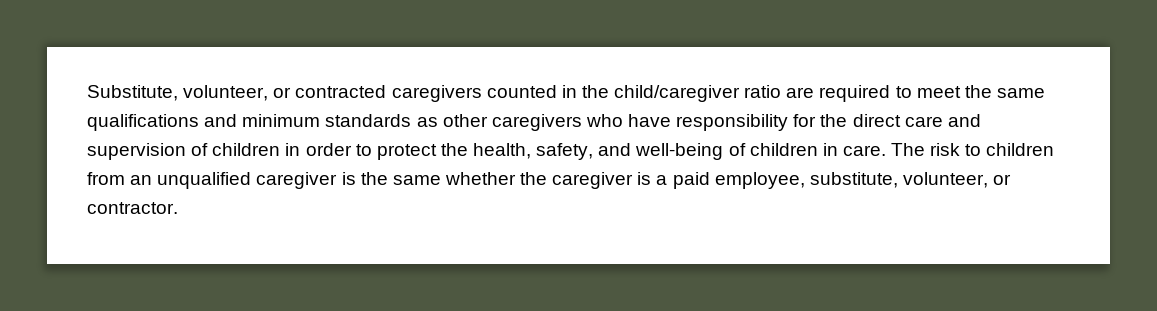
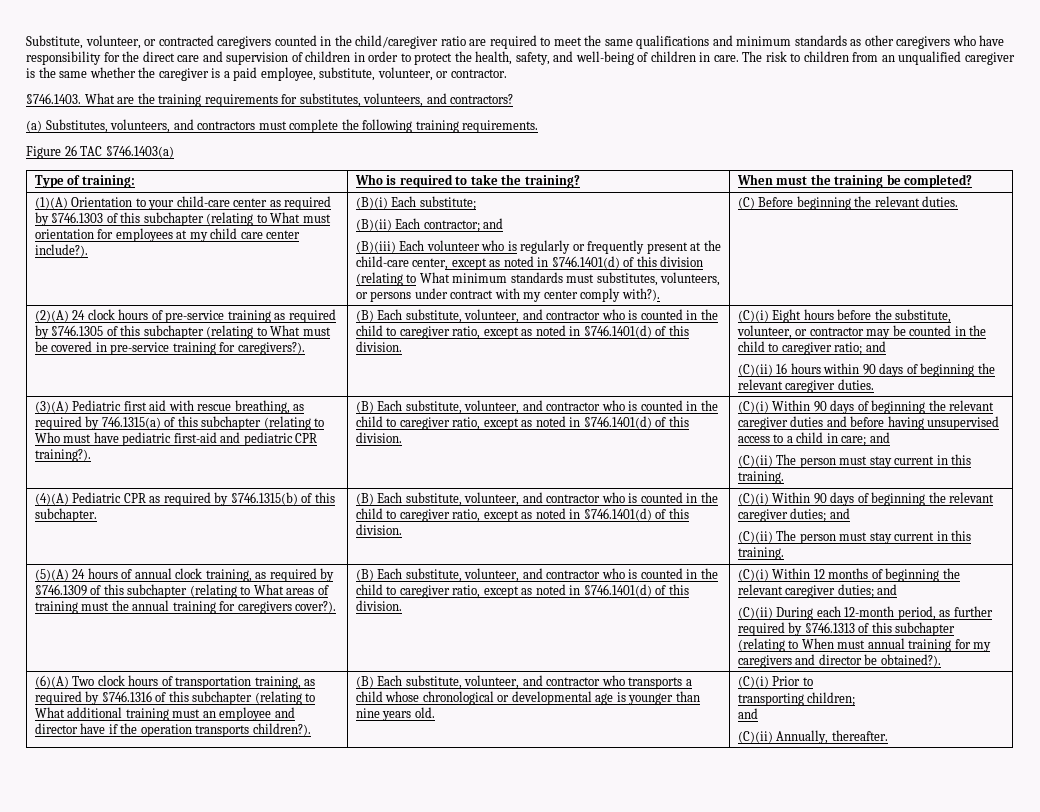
+ §746.1403. What are the training requirements for substitutes, volunteers, and contractors?
+ (a) Substitutes, volunteers, and contractors must complete the following training requirements.
+ Figure 26 TAC §746.1403(a)
+ Type of training: | Who is required to take the training? | When must the training be completed?
+ (1)(A) Orientation to your child-care center as required by §746.1303 of this subchapter (relating to What must orientation for employees at my child care center include?). | (B)(i) Each substitute;
+ (B)(ii) Each contractor; and
+ (B)(iii) Each volunteer who is regularly or frequently present at the child-care center, except as noted in §746.1401(d) of this division (relating to What minimum standards must substitutes, volunteers, or persons under contract with my center comply with?). | (C) Before beginning the relevant duties.
+ (2)(A) 24 clock hours of pre-service training as required by §746.1305 of this subchapter (relating to What must be covered in pre-service training for caregivers?). | (B) Each substitute, volunteer, and contractor who is counted in the child to caregiver ratio, except as noted in §746.1401(d) of this division. | (C)(i) Eight hours before the substitute, volunteer, or contractor may be counted in the child to caregiver ratio; and
+ (C)(ii) 16 hours within 90 days of beginning the relevant caregiver duties.
+ (3)(A) Pediatric first aid with rescue breathing, as required by 746.1315(a) of this subchapter (relating to Who must have pediatric first-aid and pediatric CPR training?). | (B) Each substitute, volunteer, and contractor who is counted in the child to caregiver ratio, except as noted in §746.1401(d) of this division. | (C)(i) Within 90 days of beginning the relevant caregiver duties and before having unsupervised access to a child in care; and
+ (C)(ii) The person must stay current in this training.
+ (4)(A) Pediatric CPR as required by §746.1315(b) of this subchapter. | (B) Each substitute, volunteer, and contractor who is counted in the child to caregiver ratio, except as noted in §746.1401(d) of this division. | (C)(i) Within 90 days of beginning the relevant caregiver duties; and
+ (C)(ii) The person must stay current in this training.
+ (5)(A) 24 hours of annual clock training, as required by §746.1309 of this subchapter (relating to What areas of training must the annual training for caregivers cover?). | (B) Each substitute, volunteer, and contractor who is counted in the child to caregiver ratio, except as noted in §746.1401(d) of this division. | (C)(i) Within 12 months of beginning the relevant caregiver duties; and
+ (C)(ii) During each 12-month period, as further required by §746.1313 of this subchapter (relating to When must annual training for my caregivers and director be obtained?).
+ (6)(A) Two clock hours of transportation training, as required by §746.1316 of this subchapter (relating to What additional training must an employee and director have if the operation transports children?). | (B) Each substitute, volunteer, and contractor who transports a child whose chronological or developmental age is younger than nine years old. | (C)(i) Prior to
+ transporting children;
+ and
+ (C)(ii) Annually, thereafter.

